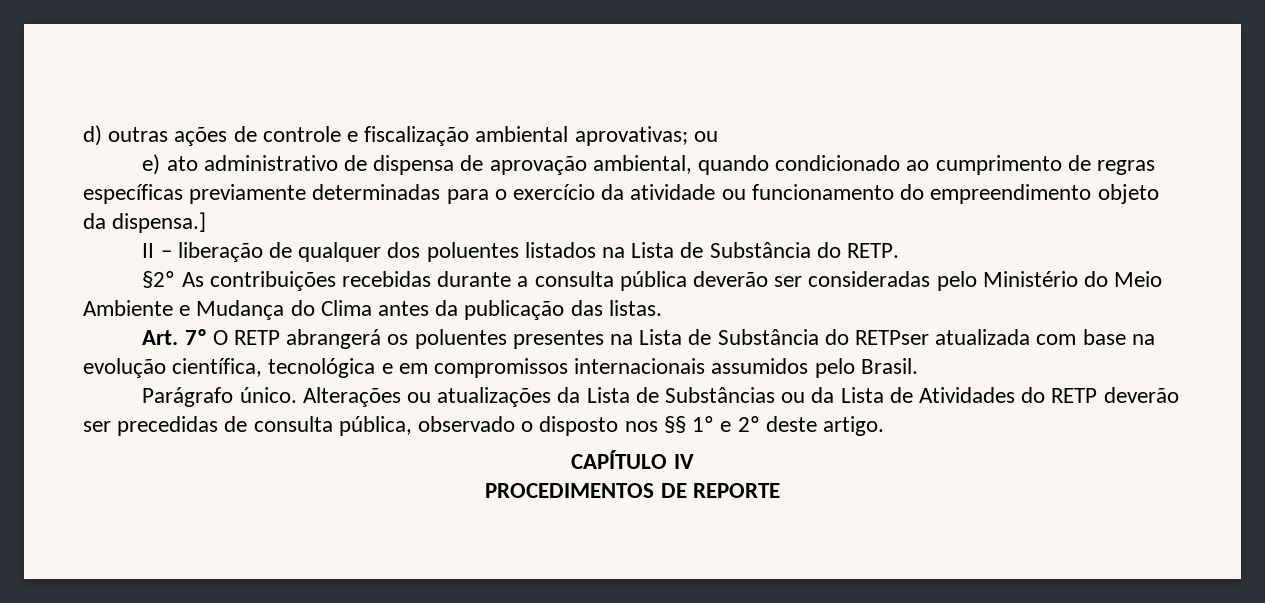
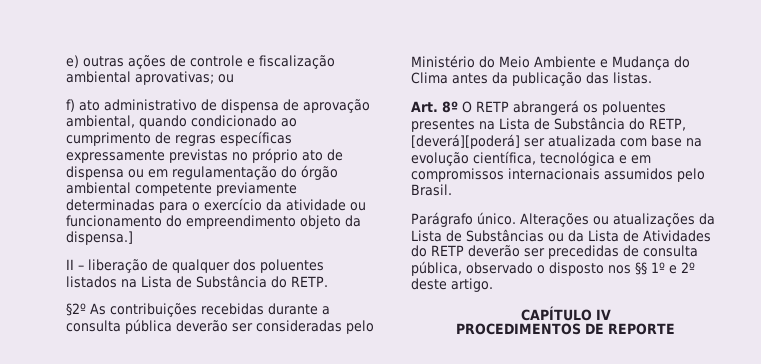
- d) outras ações de controle e fiscalização ambiental aprovativas; ou
+ e) outras ações de controle e fiscalização ambiental aprovativas; ou
- e) ato administrativo de dispensa de aprovação ambiental, quando condicionado ao cumprimento de regras específicas previamente determinadas para o exercício da atividade ou funcionamento do empreendimento objeto da dispensa.]
+ f) ato administrativo de dispensa de aprovação ambiental, quando condicionado ao cumprimento de regras específicas expressamente previstas no próprio ato de dispensa ou em regulamentação do órgão ambiental competente previamente determinadas para o exercício da atividade ou funcionamento do empreendimento objeto da dispensa.]
- Art. 7º O RETP abrangerá os poluentes presentes na Lista de Substância do RETPser atualizada com base na evolução científica, tecnológica e em compromissos internacionais assumidos pelo Brasil.
+ Art. 8º O RETP abrangerá os poluentes presentes na Lista de Substância do RETP, [deverá][poderá] ser atualizada com base na evolução científica, tecnológica e em compromissos internacionais assumidos pelo Brasil.

